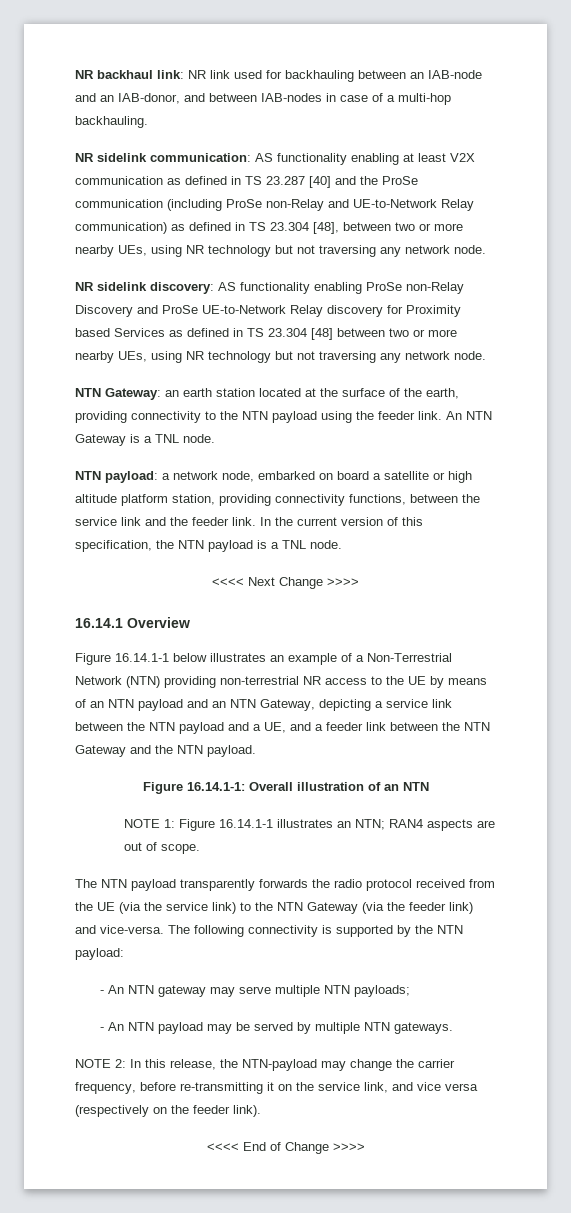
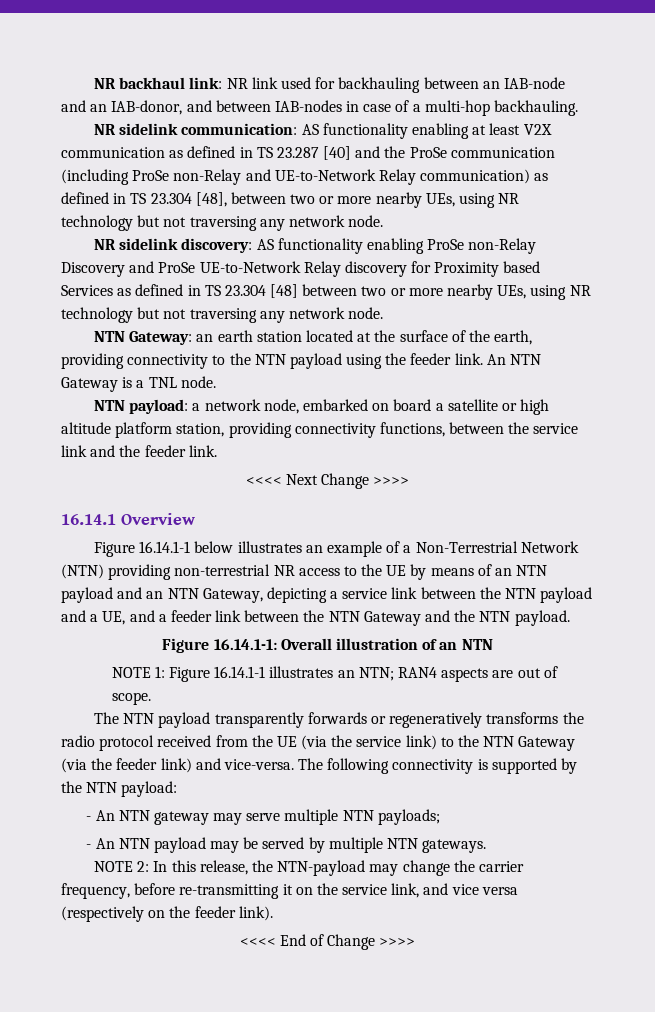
- In the current version of this specification, the NTN payload is a TNL node.
- The NTN payload transparently forwards the radio protocol received from the UE (via the service link) to the NTN Gateway (via the feeder link) and vice-versa.
+ The NTN payload transparently forwards or regeneratively transforms the radio protocol received from the UE (via the service link) to the NTN Gateway (via the feeder link) and vice-versa.

